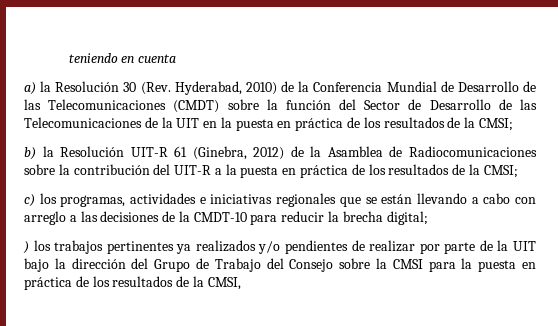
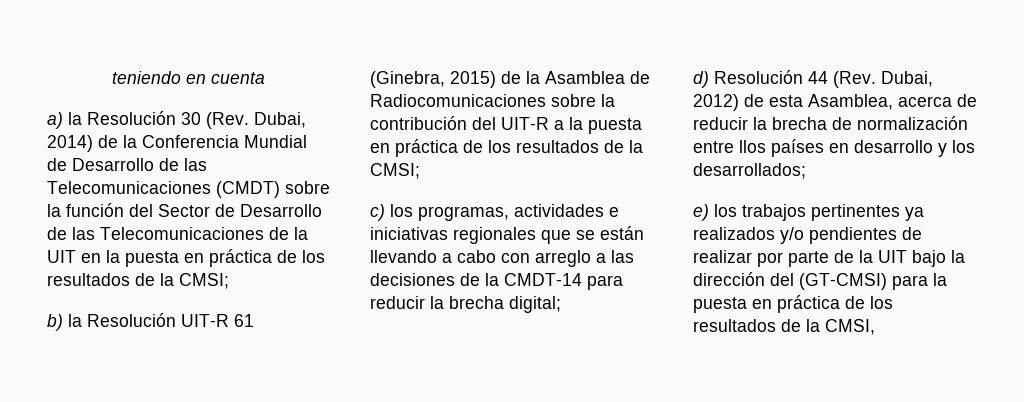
- a) la Resolución 30 (Rev. Hyderabad, 2010) de la Conferencia Mundial de Desarrollo de las Telecomunicaciones (CMDT) sobre la función del Sector de Desarrollo de las Telecomunicaciones de la UIT en la puesta en práctica de los resultados de la CMSI;
+ a) la Resolución 30 (Rev. Dubai, 2014) de la Conferencia Mundial de Desarrollo de las Telecomunicaciones (CMDT) sobre la función del Sector de Desarrollo de las Telecomunicaciones de la UIT en la puesta en práctica de los resultados de la CMSI;
- b) la Resolución UIT-R 61 (Ginebra, 2012) de la Asamblea de Radiocomunicaciones sobre la contribución del UIT-R a la puesta en práctica de los resultados de la CMSI;
+ b) la Resolución UIT-R 61 (Ginebra, 2015) de la Asamblea de Radiocomunicaciones sobre la contribución del UIT-R a la puesta en práctica de los resultados de la CMSI;
- c) los programas, actividades e iniciativas regionales que se están llevando a cabo con arreglo a las decisiones de la CMDT-10 para reducir la brecha digital;
+ c) los programas, actividades e iniciativas regionales que se están llevando a cabo con arreglo a las decisiones de la CMDT-14 para reducir la brecha digital;
- ) los trabajos pertinentes ya realizados y/o pendientes de realizar por parte de la UIT bajo la dirección del Grupo de Trabajo del Consejo sobre la CMSI para la puesta en práctica de los resultados de la CMSI,
+ d) Resolución 44 (Rev. Dubai, 2012) de esta Asamblea, acerca de reducir la brecha de normalización entre llos países en desarrollo y los desarrollados;
+ e) los trabajos pertinentes ya realizados y/o pendientes de realizar por parte de la UIT bajo la dirección del (GT-CMSI) para la puesta en práctica de los resultados de la CMSI,

